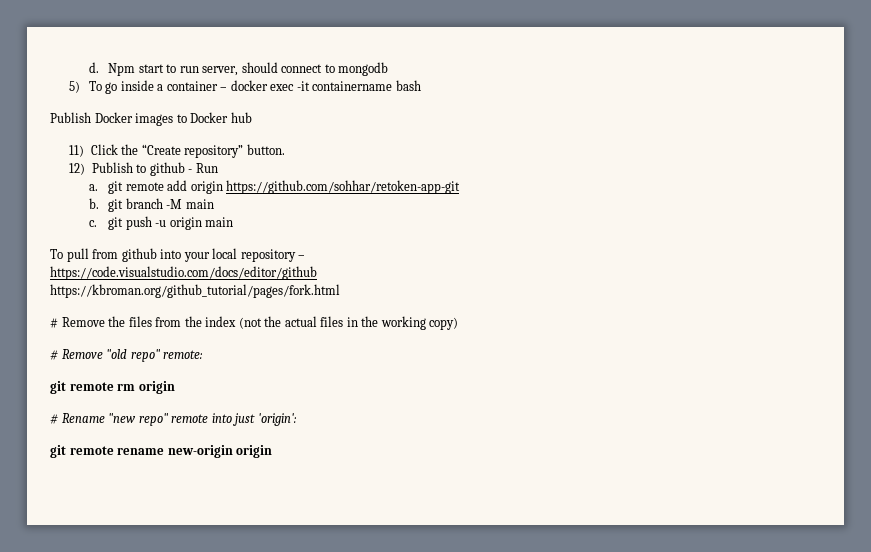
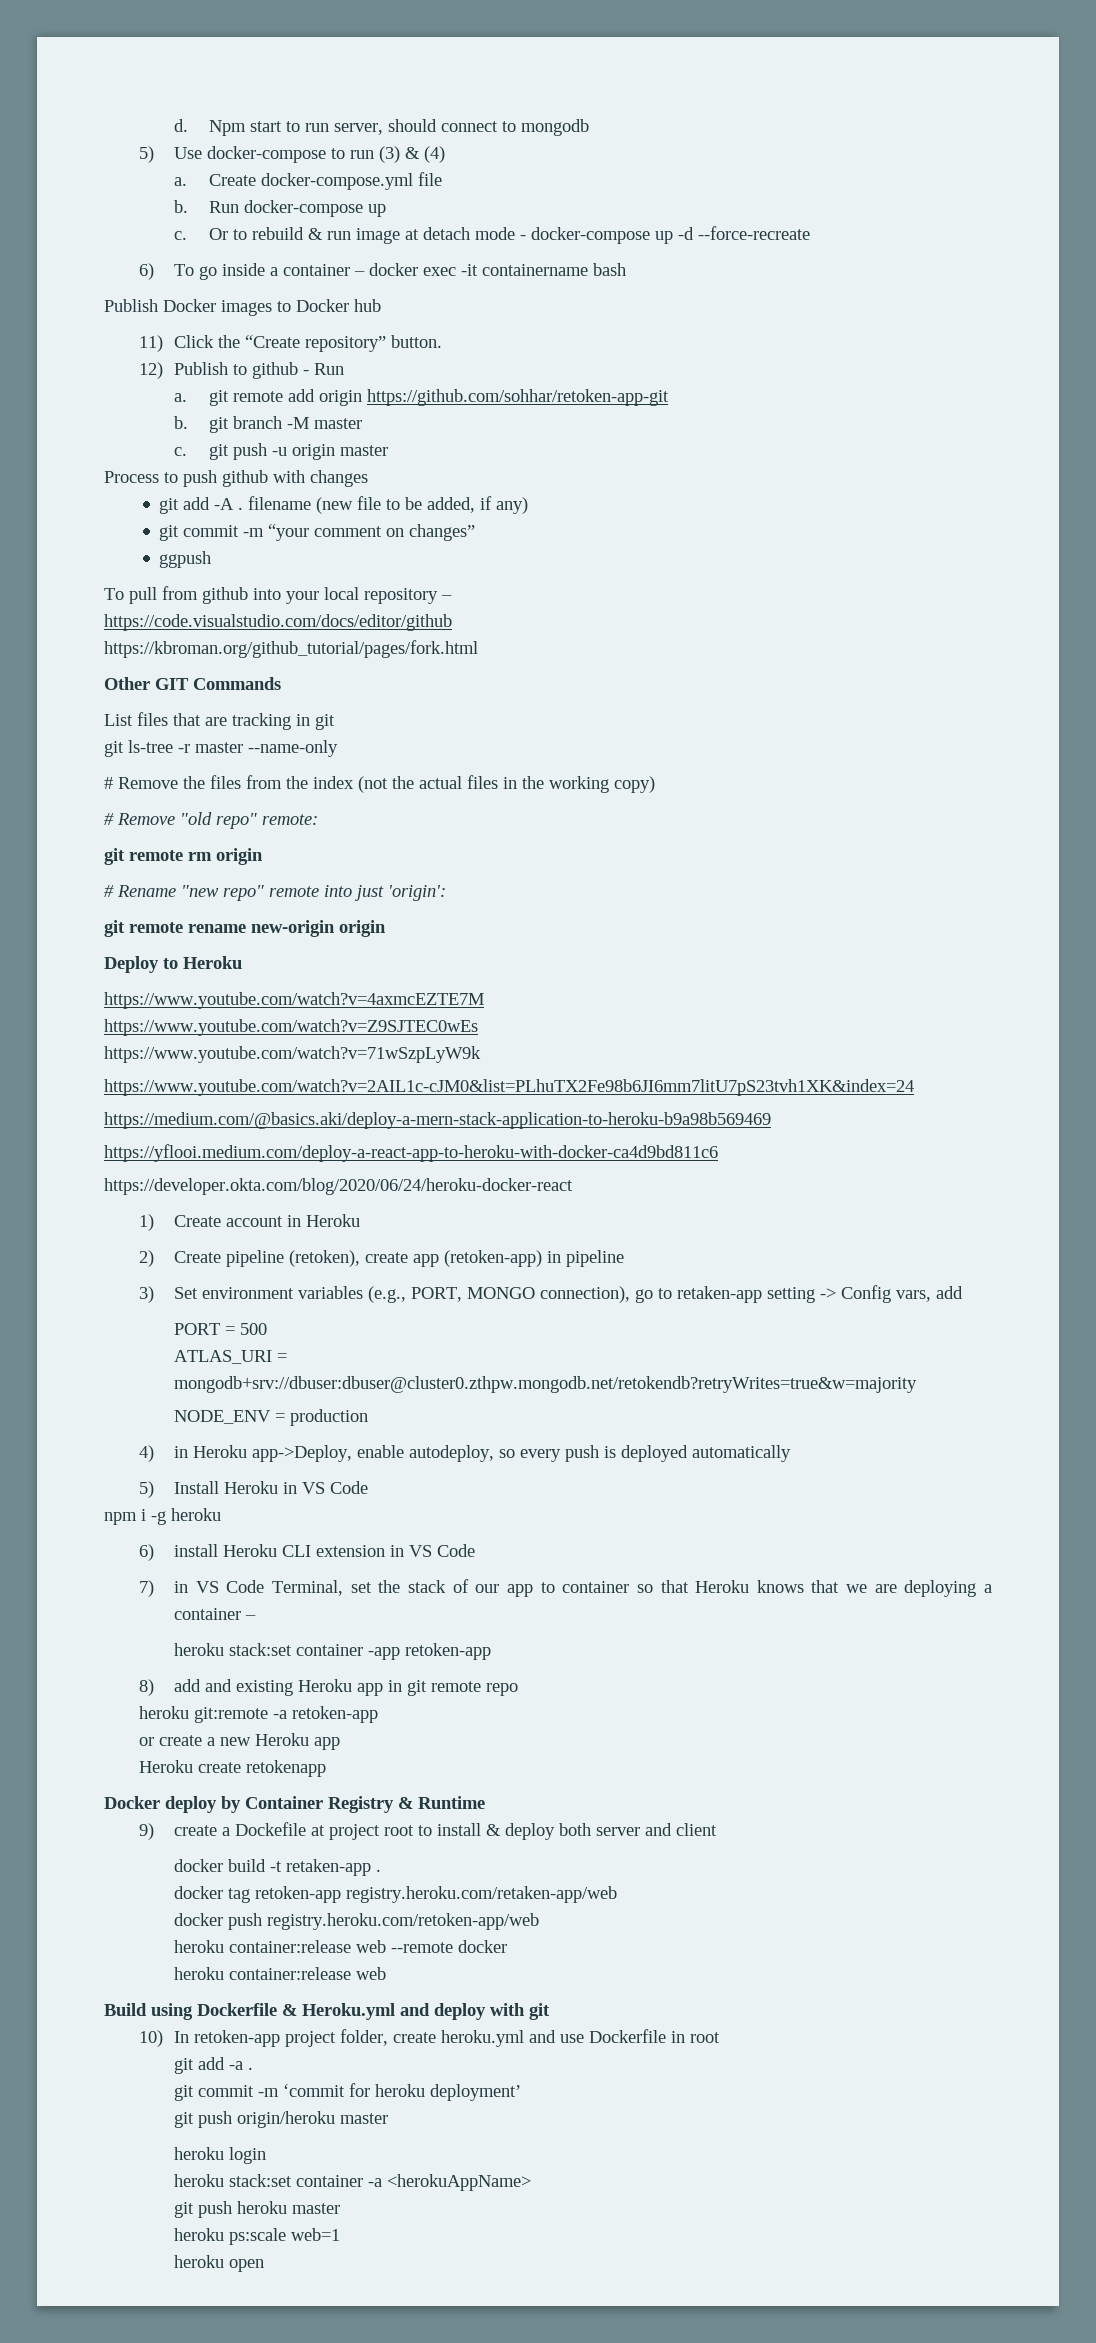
- 5) To go inside a container – docker exec -it containername bash
+ 5) Use docker-compose to run (3) & (4)
+ a. Create docker-compose.yml file
+ b. Run docker-compose up
+ c. Or to rebuild & run image at detach mode - docker-compose up -d --force-recreate
+ 6) To go inside a container – docker exec -it containername bash
- b. git branch -M main
+ b. git branch -M master
- c. git push -u origin main
+ c. git push -u origin master
+ Process to push github with changes
+ git add -A . filename (new file to be added, if any)
+ git commit -m “your comment on changes”
+ ggpush
+ Other GIT Commands
+ List files that are tracking in git
+ git ls-tree -r master --name-only
+ Deploy to Heroku
+ https://www.youtube.com/watch?v=4axmcEZTE7M
+ https://www.youtube.com/watch?v=Z9SJTEC0wEs
+ https://www.youtube.com/watch?v=71wSzpLyW9k
+ https://www.youtube.com/watch?v=2AIL1c-cJM0&list=PLhuTX2Fe98b6JI6mm7litU7pS23tvh1XK&index=24
+ https://medium.com/@basics.aki/deploy-a-mern-stack-application-to-heroku-b9a98b569469
+ https://yflooi.medium.com/deploy-a-react-app-to-heroku-with-docker-ca4d9bd811c6
+ https://developer.okta.com/blog/2020/06/24/heroku-docker-react
+ 1) Create account in Heroku
+ 2) Create pipeline (retoken), create app (retoken-app) in pipeline
+ 3) Set environment variables (e.g., PORT, MONGO connection), go to retaken-app setting -> Config vars, add
+ PORT = 500
+ ATLAS_URI = mongodb+srv://dbuser:dbuser@cluster0.zthpw.mongodb.net/retokendb?retryWrites=true&w=majority
+ NODE_ENV = production
+ 4) in Heroku app->Deploy, enable autodeploy, so every push is deployed automatically
+ 5) Install Heroku in VS Code
+ npm i -g heroku
+ 6) install Heroku CLI extension in VS Code
+ 7) in VS Code Terminal, set the stack of our app to container so that Heroku knows that we are deploying a container –
+ heroku stack:set container -app retoken-app
+ 8) add and existing Heroku app in git remote repo
+ heroku git:remote -a retoken-app
+ or create a new Heroku app
+ Heroku create retokenapp
+ Docker deploy by Container Registry & Runtime
+ 9) create a Dockefile at project root to install & deploy both server and client
+ docker build -t retaken-app .
+ docker tag retoken-app registry.heroku.com/retaken-app/web
+ docker push registry.heroku.com/retoken-app/web
+ heroku container:release web --remote docker
+ heroku container:release web
+ Build using Dockerfile & Heroku.yml and deploy with git
+ 10) In retoken-app project folder, create heroku.yml and use Dockerfile in root
+ git add -a .
+ git commit -m ‘commit for heroku deployment’
+ git push origin/heroku master
+ heroku login
+ heroku stack:set container -a <herokuAppName>
+ git push heroku master
+ heroku ps:scale web=1
+ heroku open

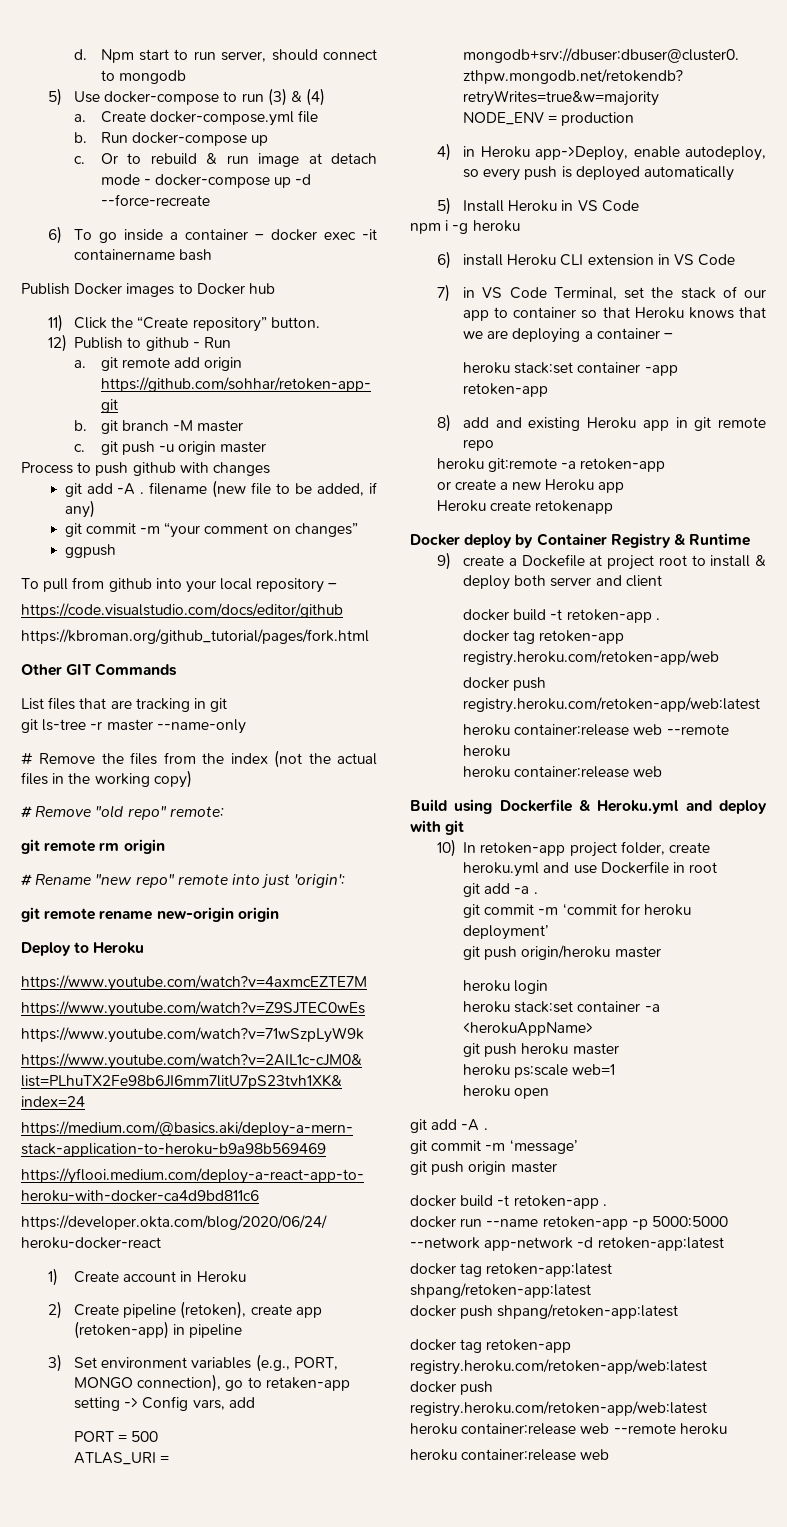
  9) create a Dockefile at project root to install & deploy both server and client
- docker build -t retaken-app .
+ docker build -t retoken-app .
- docker tag retoken-app registry.heroku.com/retaken-app/web
- docker push registry.heroku.com/retoken-app/web
- heroku container:release web --remote docker
+ docker tag retoken-app registry.heroku.com/retoken-app/web
+ docker push registry.heroku.com/retoken-app/web:latest
+ heroku container:release web --remote heroku
  heroku open
+ git add -A .
+ git commit -m ‘message’
+ git push origin master
+ docker build -t retoken-app .
+ docker run --name retoken-app -p 5000:5000 --network app-network -d retoken-app:latest
+ docker tag retoken-app:latest shpang/retoken-app:latest
+ docker push shpang/retoken-app:latest
+ docker tag retoken-app registry.heroku.com/retoken-app/web:latest
+ docker push registry.heroku.com/retoken-app/web:latest
+ heroku container:release web --remote heroku
+ heroku container:release web

